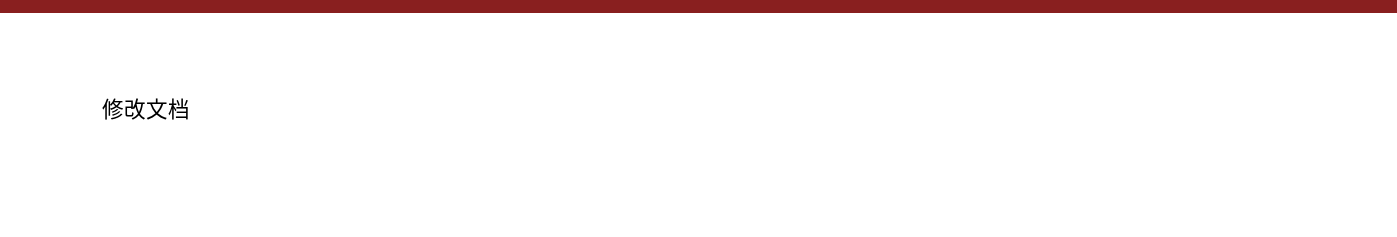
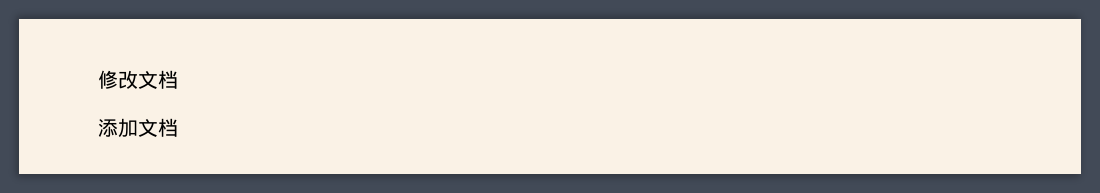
+ 添加文档

